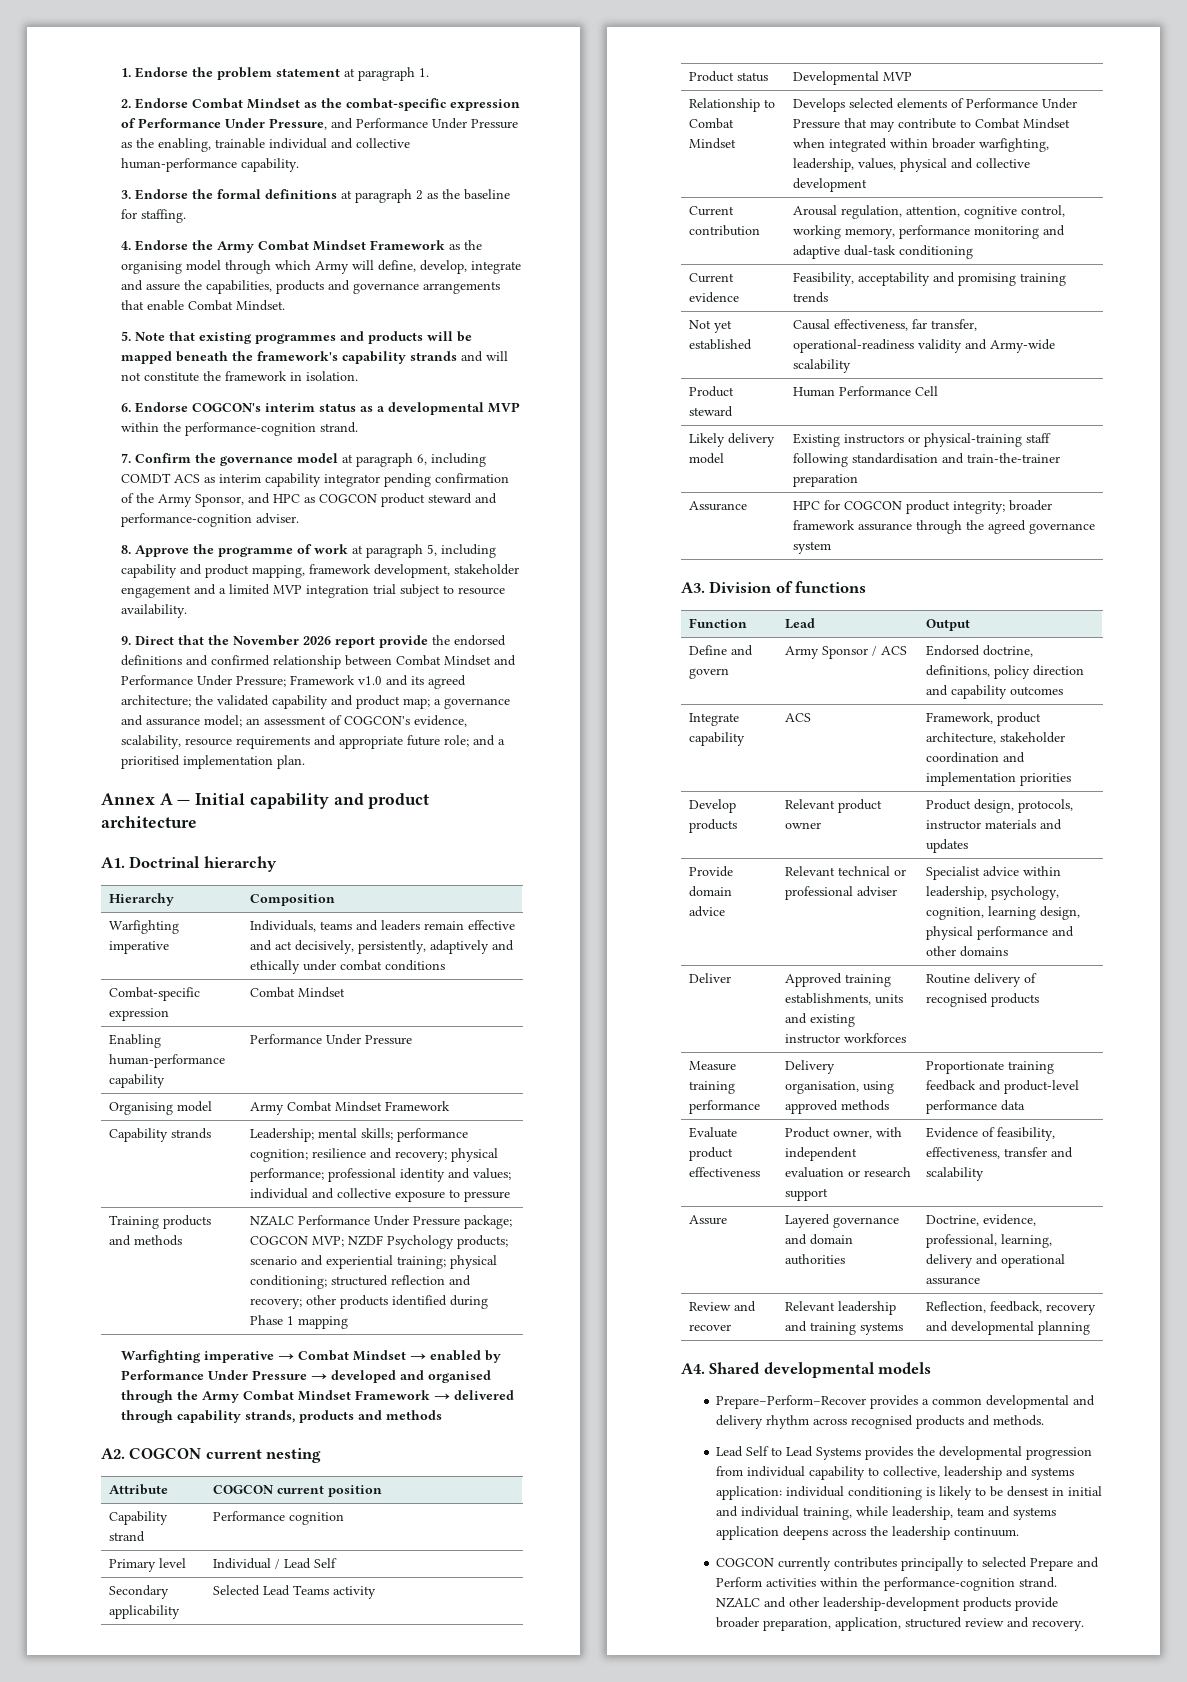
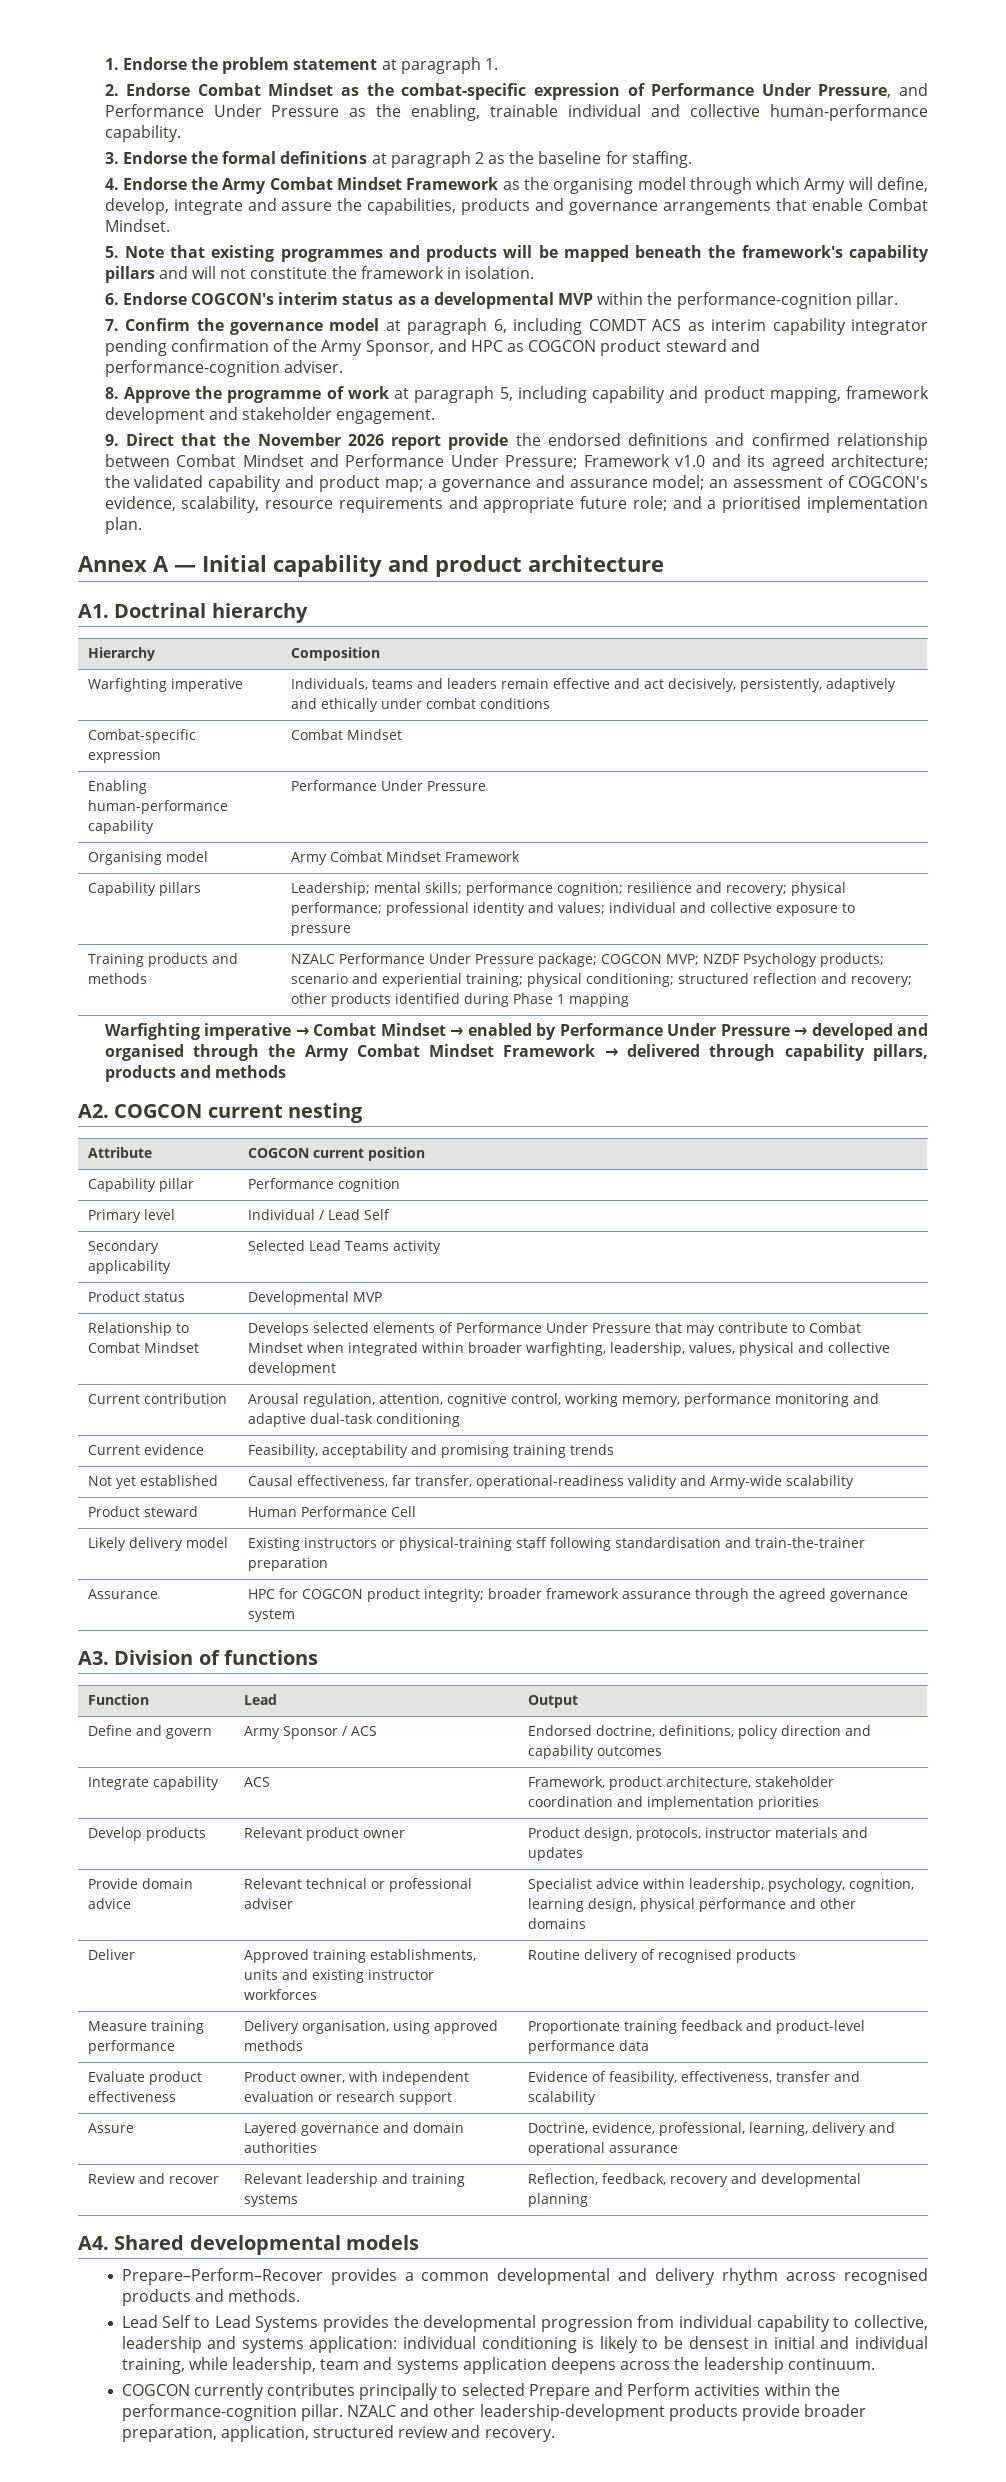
- 5. Note that existing programmes and products will be mapped beneath the framework's capability strands and will not constitute the framework in isolation.
+ 5. Note that existing programmes and products will be mapped beneath the framework's capability pillars and will not constitute the framework in isolation.
- 6. Endorse COGCON's interim status as a developmental MVP within the performance-cognition strand.
+ 6. Endorse COGCON's interim status as a developmental MVP within the performance-cognition pillar.
- 8. Approve the programme of work at paragraph 5, including capability and product mapping, framework development, stakeholder engagement and a limited MVP integration trial subject to resource availability.
+ 8. Approve the programme of work at paragraph 5, including capability and product mapping, framework development and stakeholder engagement.
- Capability strands | Leadership; mental skills; performance cognition; resilience and recovery; physical performance; professional identity and values; individual and collective exposure to pressure
+ Capability pillars | Leadership; mental skills; performance cognition; resilience and recovery; physical performance; professional identity and values; individual and collective exposure to pressure
- Warfighting imperative → Combat Mindset → enabled by Performance Under Pressure → developed and organised through the Army Combat Mindset Framework → delivered through capability strands, products and methods
+ Warfighting imperative → Combat Mindset → enabled by Performance Under Pressure → developed and organised through the Army Combat Mindset Framework → delivered through capability pillars, products and methods
- Capability strand | Performance cognition
+ Capability pillar | Performance cognition
- COGCON currently contributes principally to selected Prepare and Perform activities within the performance-cognition strand.
+ COGCON currently contributes principally to selected Prepare and Perform activities within the performance-cognition pillar.

